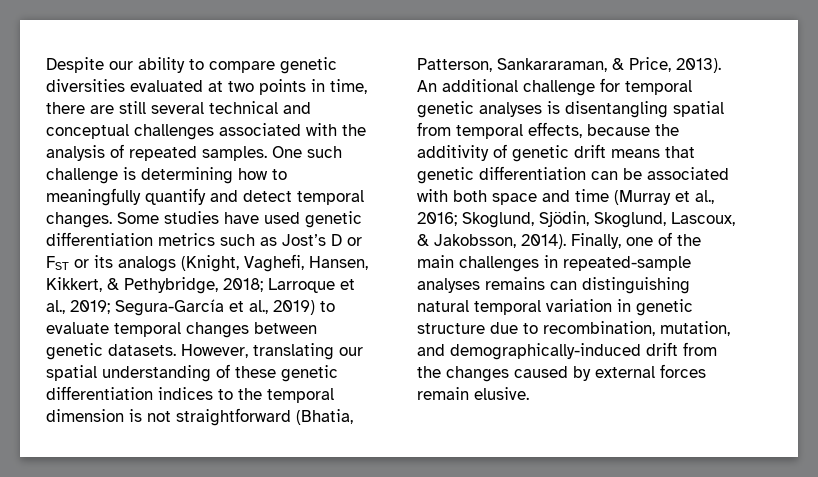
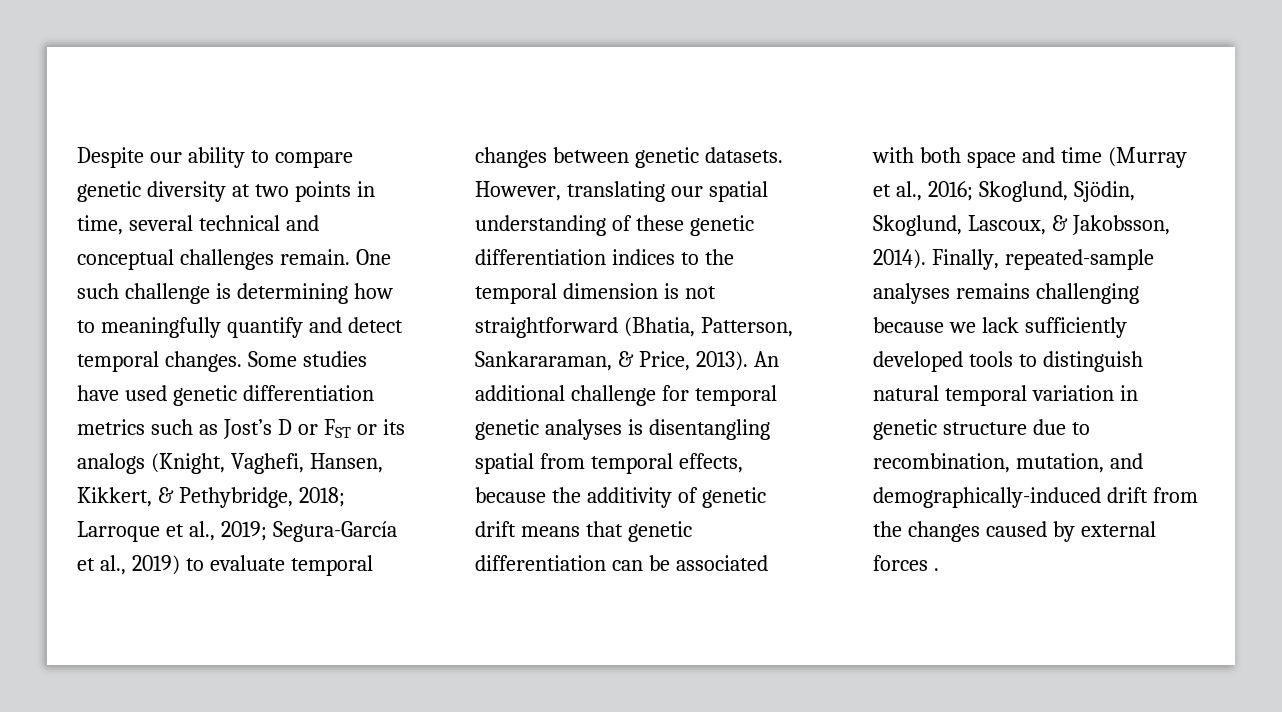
- Despite our ability to compare genetic diversities evaluated at two points in time, there are still several technical and conceptual challenges associated with the analysis of repeated samples.
+ Despite our ability to compare genetic diversity at two points in time, several technical and conceptual challenges remain.
- Finally, one of the main challenges in repeated-sample analyses remains can distinguishing natural temporal variation in genetic structure due to recombination, mutation, and demographically-induced drift from the changes caused by external forces remain elusive.
+ Finally, repeated-sample analyses remains challenging because we lack sufficiently developed tools to distinguish natural temporal variation in genetic structure due to recombination, mutation, and demographically-induced drift from the changes caused by external forces .

